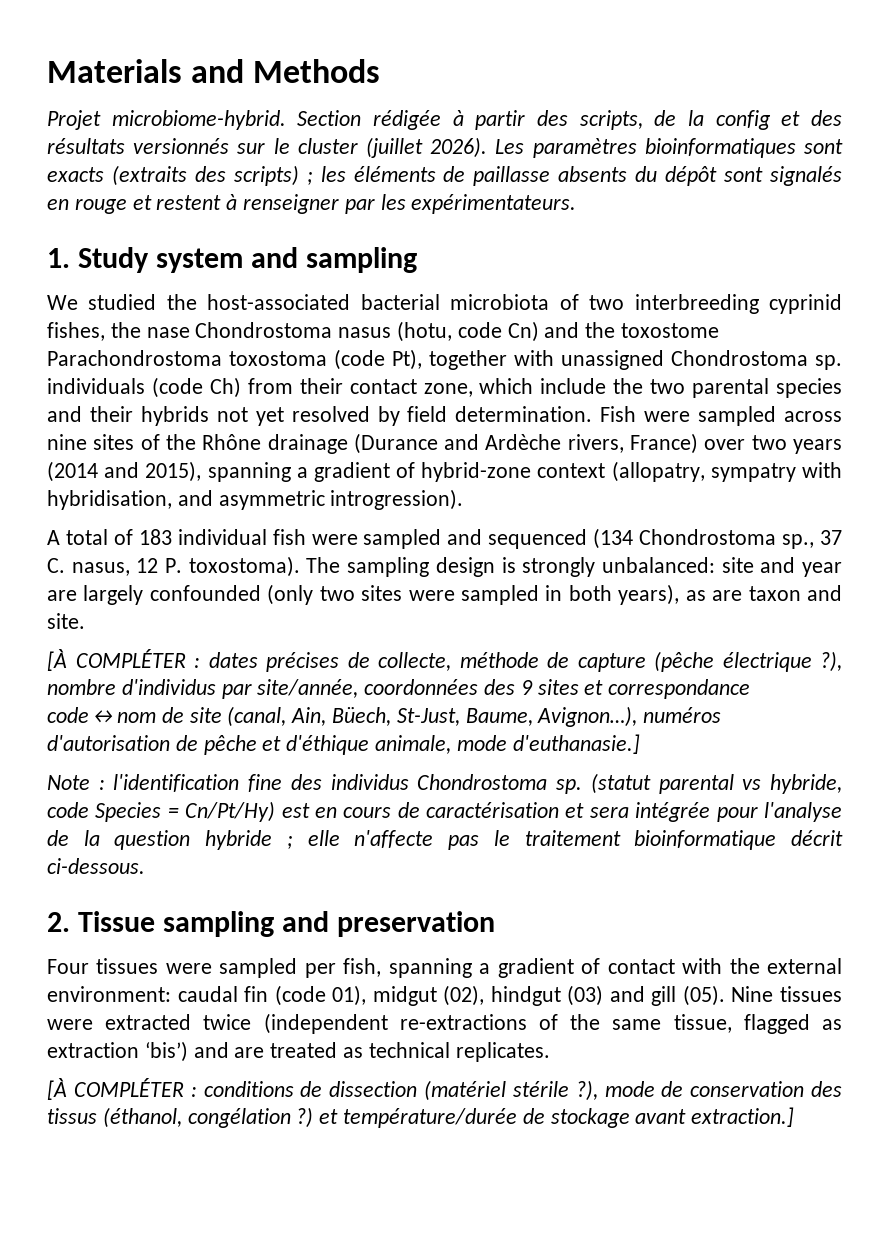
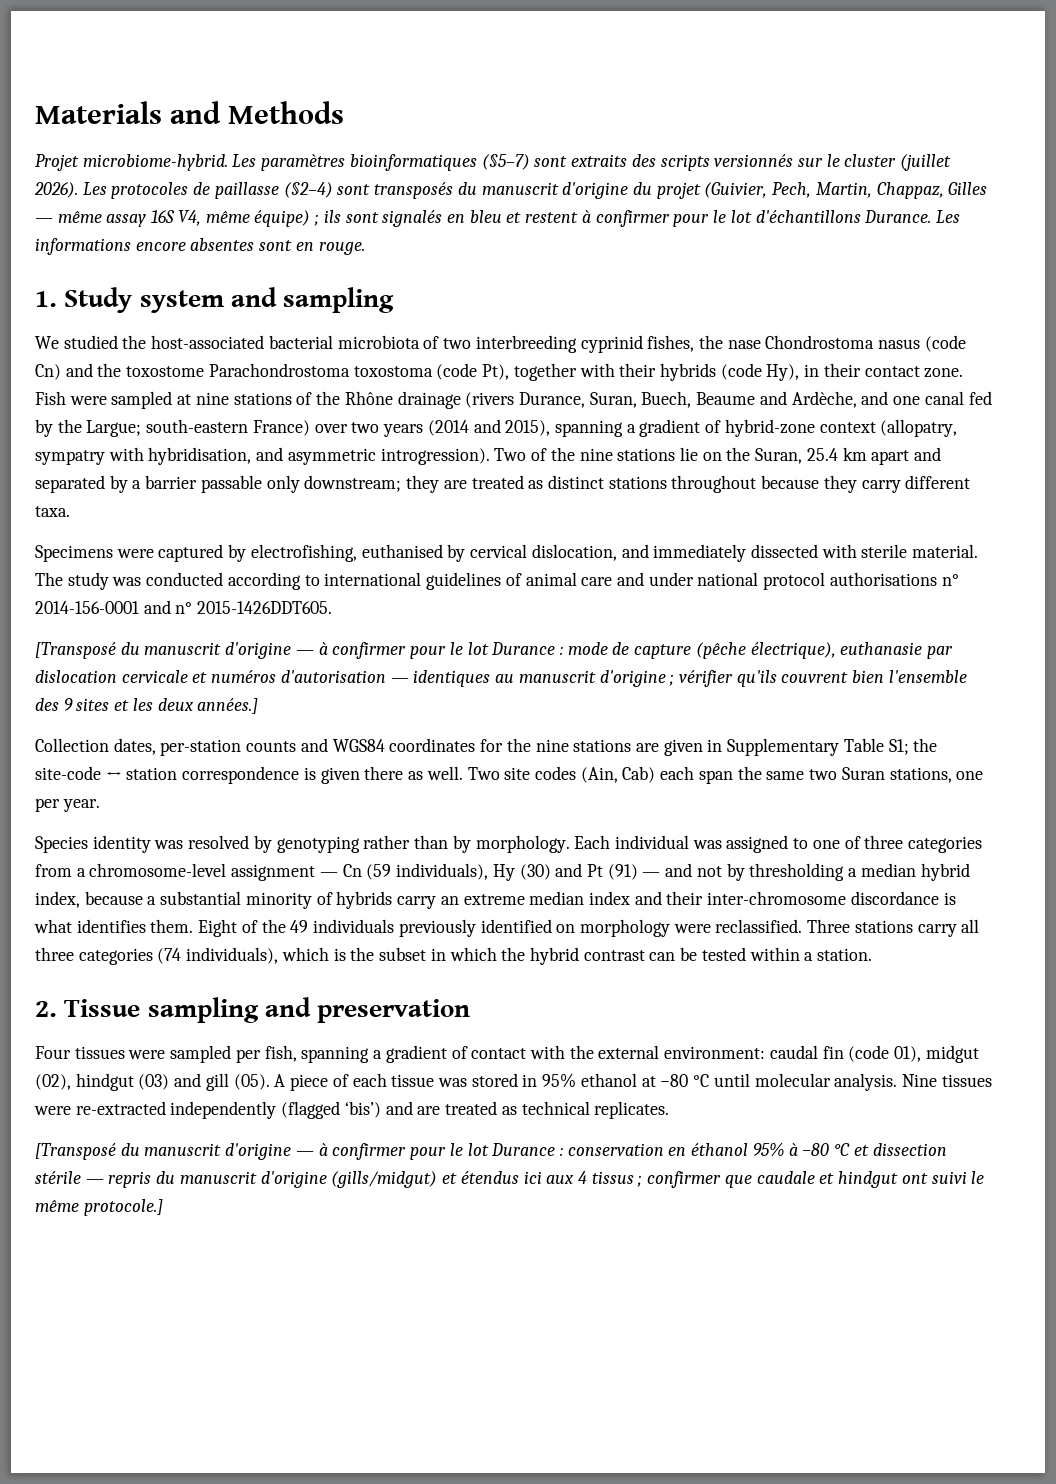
- Section rédigée à partir des scripts, de la config et des résultats versionnés sur le cluster (juillet 2026).
+ Les paramètres bioinformatiques (§5–7) sont extraits des scripts versionnés sur le cluster (juillet 2026).
- Les paramètres bioinformatiques sont exacts (extraits des scripts) ; les éléments de paillasse absents du dépôt sont signalés en rouge et restent à renseigner par les expérimentateurs.
+ Les protocoles de paillasse (§2–4) sont transposés du manuscrit d'origine du projet (Guivier, Pech, Martin, Chappaz, Gilles — même assay 16S V4, même équipe) ; ils sont signalés en bleu et restent à confirmer pour le lot d'échantillons Durance. Les informations encore absentes sont en rouge.
- We studied the host-associated bacterial microbiota of two interbreeding cyprinid fishes, the nase Chondrostoma nasus (hotu, code Cn) and the toxostome Parachondrostoma toxostoma (code Pt), together with unassigned Chondrostoma sp. individuals (code Ch) from their contact zone, which include the two parental species and their hybrids not yet resolved by field determination. Fish were sampled across nine sites of the Rhône drainage (Durance and Ardèche rivers, France) over two years (2014 and 2015), spanning a gradient of hybrid-zone context (allopatry, sympatry with hybridisation, and asymmetric introgression).
- A total of 183 individual fish were sampled and sequenced (134 Chondrostoma sp., 37 C. nasus, 12 P. toxostoma). The sampling design is strongly unbalanced: site and year are largely confounded (only two sites were sampled in both years), as are taxon and site.
- [À COMPLÉTER : dates précises de collecte, méthode de capture (pêche électrique ?), nombre d'individus par site/année, coordonnées des 9 sites et correspondance code↔nom de site (canal, Ain, Büech, St-Just, Baume, Avignon…), numéros d'autorisation de pêche et d'éthique animale, mode d'euthanasie.]
- Note : l'identification fine des individus Chondrostoma sp. (statut parental vs hybride, code Species = Cn/Pt/Hy) est en cours de caractérisation et sera intégrée pour l'analyse de la question hybride ; elle n'affecte pas le traitement bioinformatique décrit ci-dessous.
+ We studied the host-associated bacterial microbiota of two interbreeding cyprinid fishes, the nase Chondrostoma nasus (code Cn) and the toxostome Parachondrostoma toxostoma (code Pt), together with their hybrids (code Hy), in their contact zone. Fish were sampled at nine stations of the Rhône drainage (rivers Durance, Suran, Buech, Beaume and Ardèche, and one canal fed by the Largue; south-eastern France) over two years (2014 and 2015), spanning a gradient of hybrid-zone context (allopatry, sympatry with hybridisation, and asymmetric introgression). Two of the nine stations lie on the Suran, 25.4 km apart and separated by a barrier passable only downstream; they are treated as distinct stations throughout because they carry different taxa.
+ Specimens were captured by electrofishing, euthanised by cervical dislocation, and immediately dissected with sterile material. The study was conducted according to international guidelines of animal care and under national protocol authorisations n° 2014-156-0001 and n° 2015-1426DDT605.
+ [Transposé du manuscrit d'origine — à confirmer pour le lot Durance : mode de capture (pêche électrique), euthanasie par dislocation cervicale et numéros d'autorisation — identiques au manuscrit d'origine ; vérifier qu'ils couvrent bien l'ensemble des 9 sites et les deux années.]
+ Collection dates, per-station counts and WGS84 coordinates for the nine stations are given in Supplementary Table S1; the site-code ↔ station correspondence is given there as well. Two site codes (Ain, Cab) each span the same two Suran stations, one per year.
+ Species identity was resolved by genotyping rather than by morphology. Each individual was assigned to one of three categories from a chromosome-level assignment — Cn (59 individuals), Hy (30) and Pt (91) — and not by thresholding a median hybrid index, because a substantial minority of hybrids carry an extreme median index and their inter-chromosome discordance is what identifies them. Eight of the 49 individuals previously identified on morphology were reclassified. Three stations carry all three categories (74 individuals), which is the subset in which the hybrid contrast can be tested within a station.
- Nine tissues were extracted twice (independent re-extractions of the same tissue, flagged as extraction ‘bis’) and are treated as technical replicates.
+ A piece of each tissue was stored in 95% ethanol at −80 °C until molecular analysis. Nine tissues were re-extracted independently (flagged ‘bis’) and are treated as technical replicates.
- [À COMPLÉTER : conditions de dissection (matériel stérile ?), mode de conservation des tissus (éthanol, congélation ?) et température/durée de stockage avant extraction.]
+ [Transposé du manuscrit d'origine — à confirmer pour le lot Durance : conservation en éthanol 95% à −80 °C et dissection stérile — repris du manuscrit d'origine (gills/midgut) et étendus ici aux 4 tissus ; confirmer que caudale et hindgut ont suivi le même protocole.]

